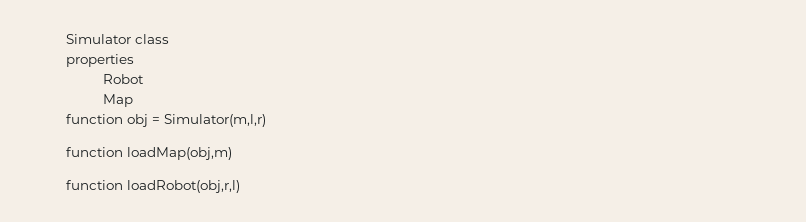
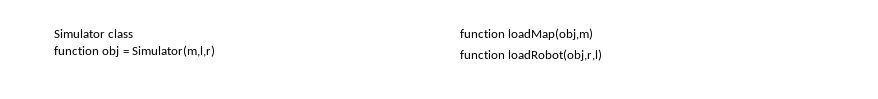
- properties
- Robot
- Map

